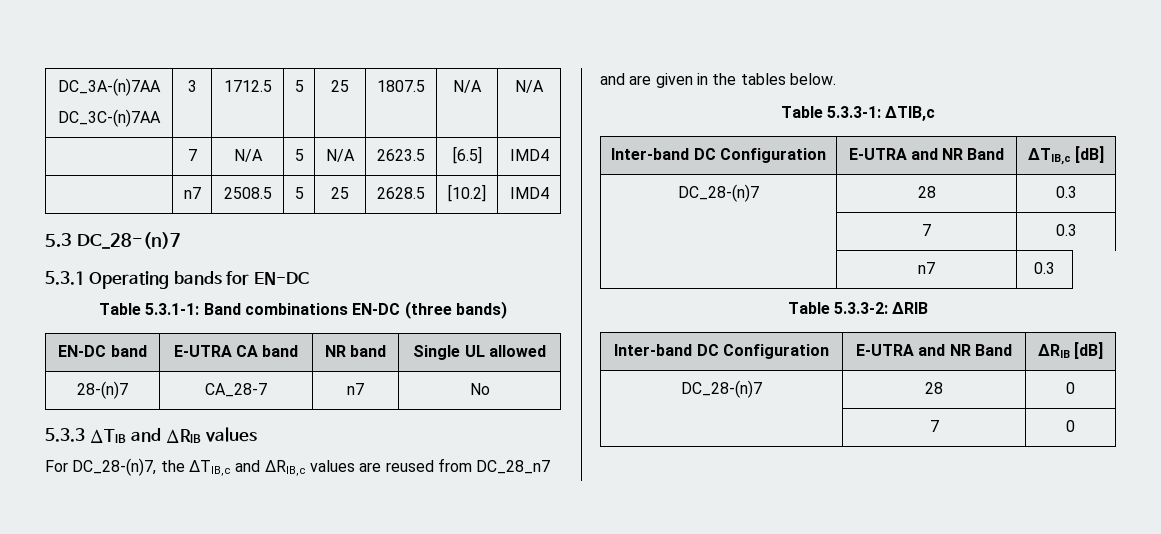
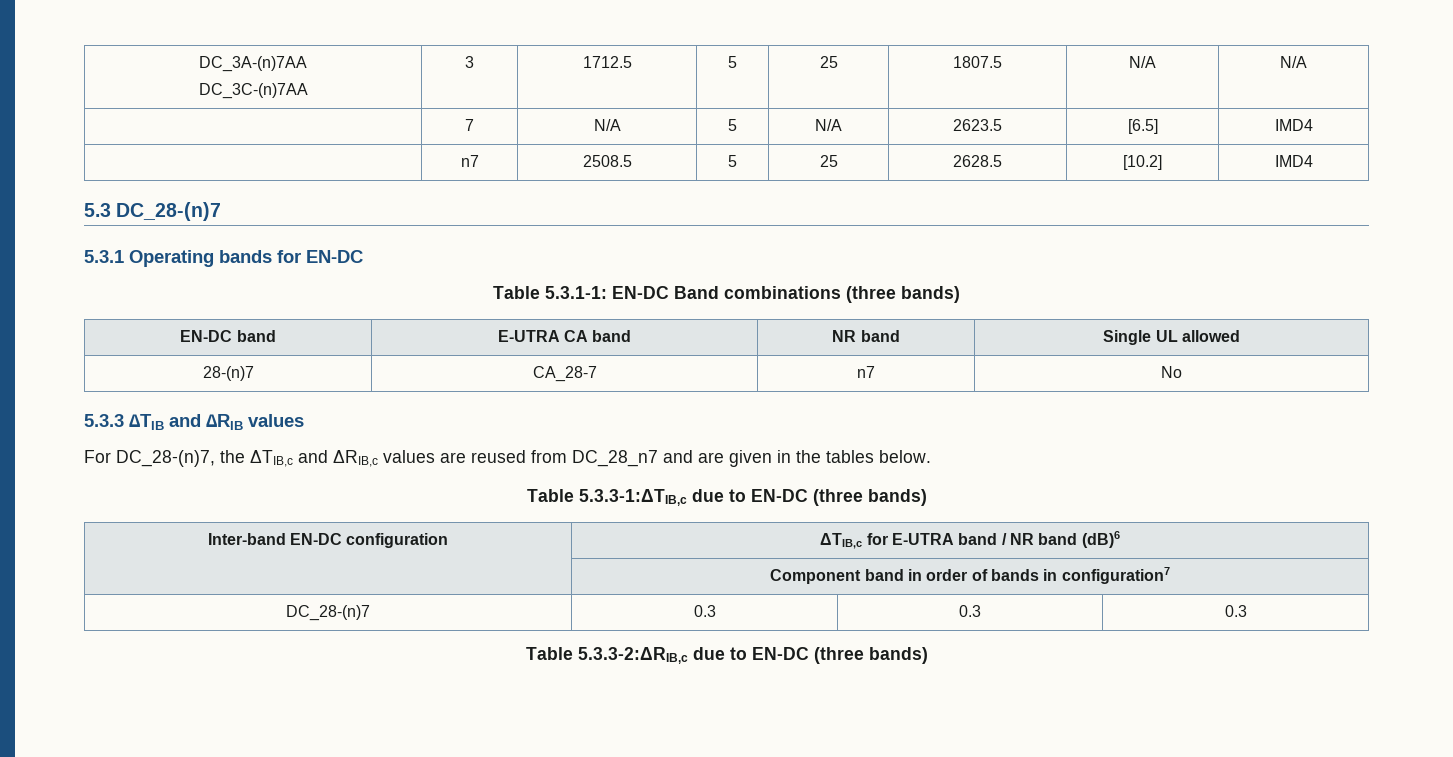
- Table 5.3.1-1: Band combinations EN-DC (three bands)
+ Table 5.3.1-1: EN-DC Band combinations (three bands)
- Table 5.3.3-1: ΔTIB,c
- Inter-band DC Configuration | E-UTRA and NR Band | ΔTIB,c [dB]
- DC_28-(n)7 | 28 | 0.3
- | 7 | 0.3
- | n7 | 0.3
+ Table 5.3.3-1:ΔTIB,c due to EN-DC (three bands)
+ Inter-band EN-DC configuration | ΔTIB,c for E-UTRA band / NR band (dB)6
+ | Component band in order of bands in configuration7
+ DC_28-(n)7 | 0.3 | 0.3 | 0.3
- Table 5.3.3-2: ΔRIB
- Inter-band DC Configuration | E-UTRA and NR Band | ΔRIB [dB]
- DC_28-(n)7 | 28 | 0
- | 7 | 0
+ Table 5.3.3-2:ΔRIB,c due to EN-DC (three bands)

